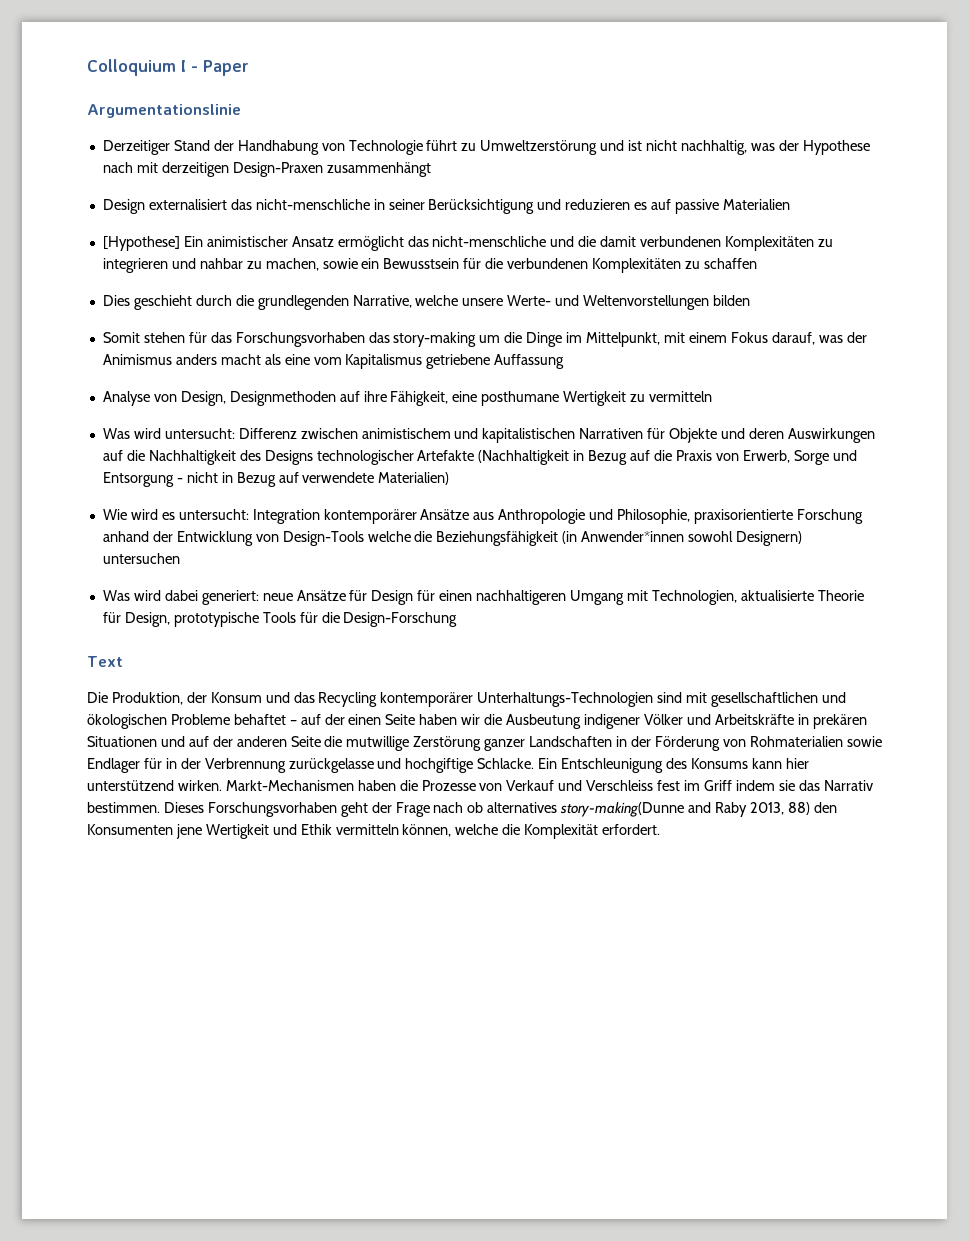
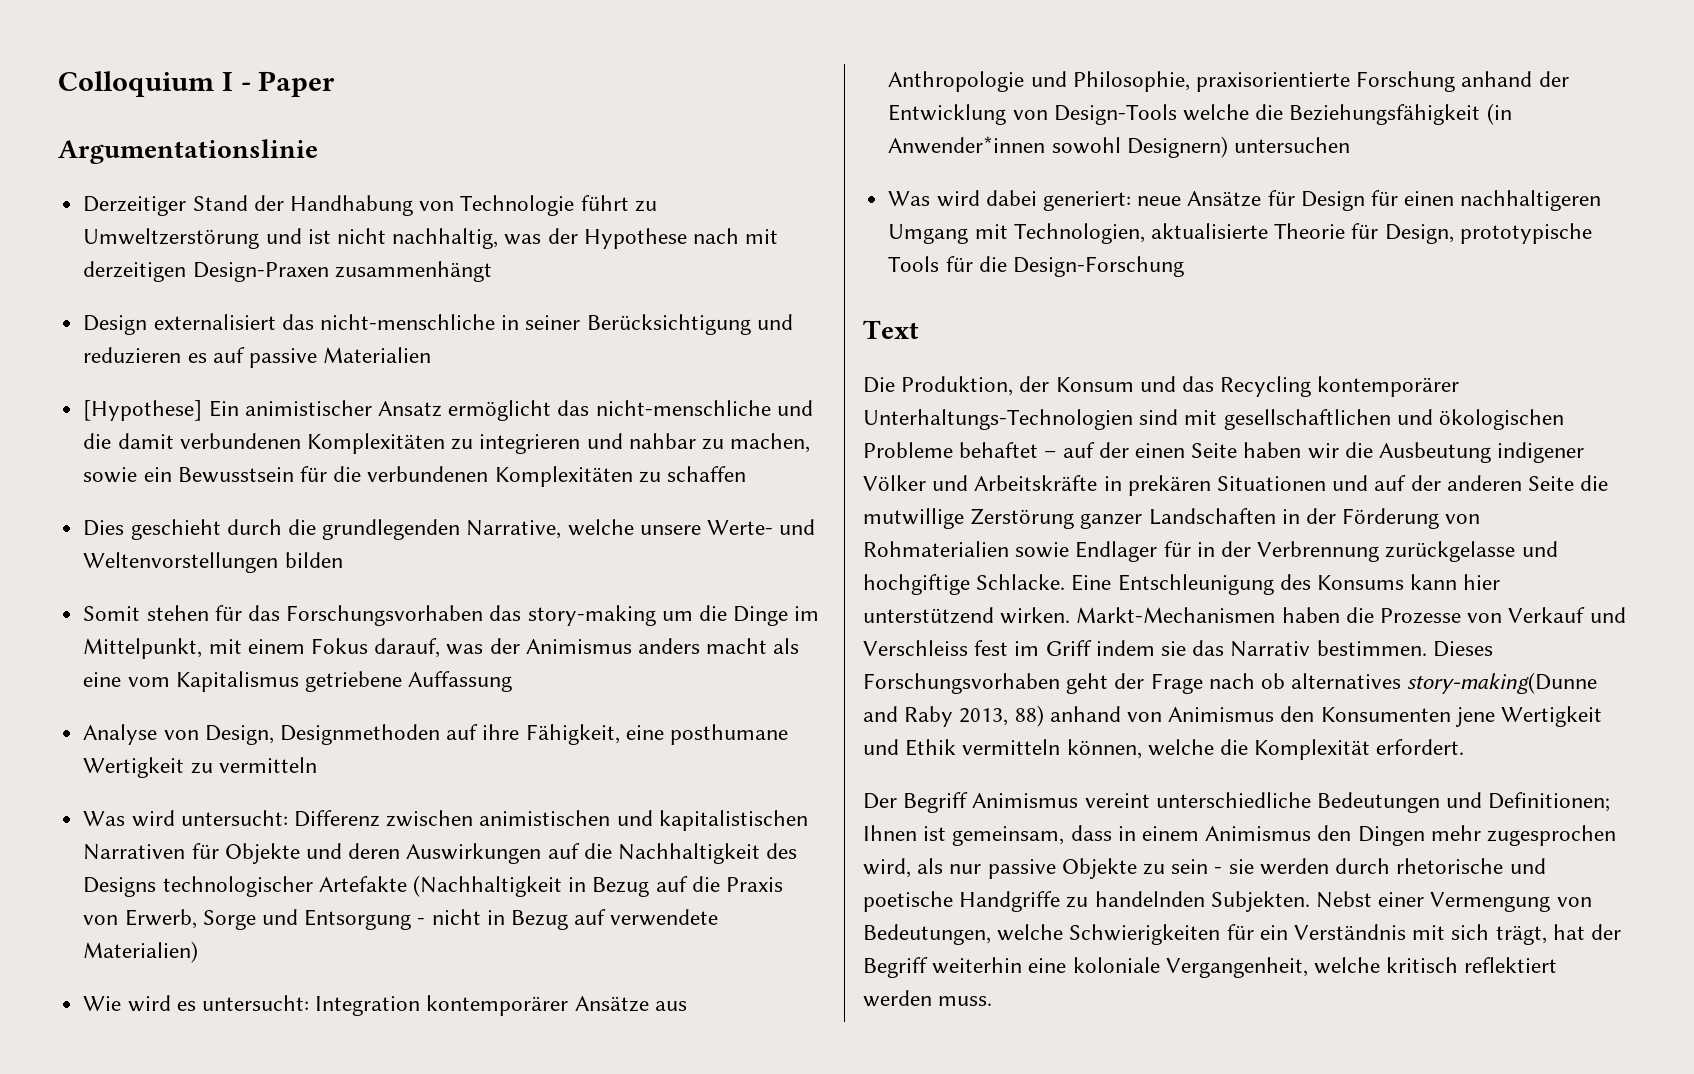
- Was wird untersucht: Differenz zwischen animistischem und kapitalistischen Narrativen für Objekte und deren Auswirkungen auf die Nachhaltigkeit des Designs technologischer Artefakte (Nachhaltigkeit in Bezug auf die Praxis von Erwerb, Sorge und Entsorgung - nicht in Bezug auf verwendete Materialien)
+ Was wird untersucht: Differenz zwischen animistischen und kapitalistischen Narrativen für Objekte und deren Auswirkungen auf die Nachhaltigkeit des Designs technologischer Artefakte (Nachhaltigkeit in Bezug auf die Praxis von Erwerb, Sorge und Entsorgung - nicht in Bezug auf verwendete Materialien)
- Ein Entschleunigung des Konsums kann hier unterstützend wirken.
+ Eine Entschleunigung des Konsums kann hier unterstützend wirken.
- Dieses Forschungsvorhaben geht der Frage nach ob alternatives story-making(Dunne and Raby 2013, 88) den Konsumenten jene Wertigkeit und Ethik vermitteln können, welche die Komplexität erfordert.
+ Dieses Forschungsvorhaben geht der Frage nach ob alternatives story-making(Dunne and Raby 2013, 88) anhand von Animismus den Konsumenten jene Wertigkeit und Ethik vermitteln können, welche die Komplexität erfordert.
+ Der Begriff Animismus vereint unterschiedliche Bedeutungen und Definitionen; Ihnen ist gemeinsam, dass in einem Animismus den Dingen mehr zugesprochen wird, als nur passive Objekte zu sein - sie werden durch rhetorische und poetische Handgriffe zu handelnden Subjekten. Nebst einer Vermengung von Bedeutungen, welche Schwierigkeiten für ein Verständnis mit sich trägt, hat der Begriff weiterhin eine koloniale Vergangenheit, welche kritisch reflektiert werden muss.

